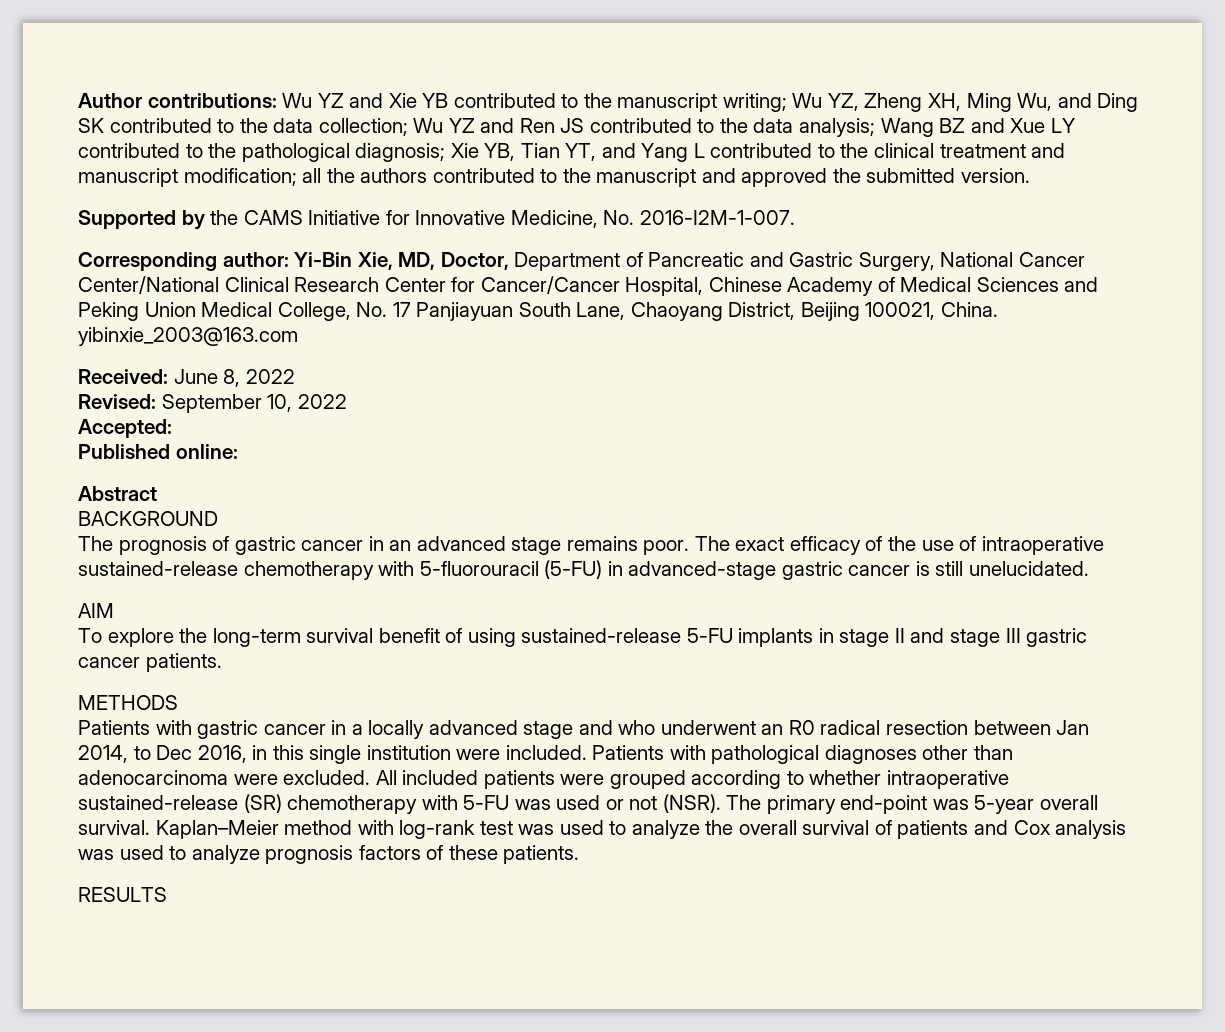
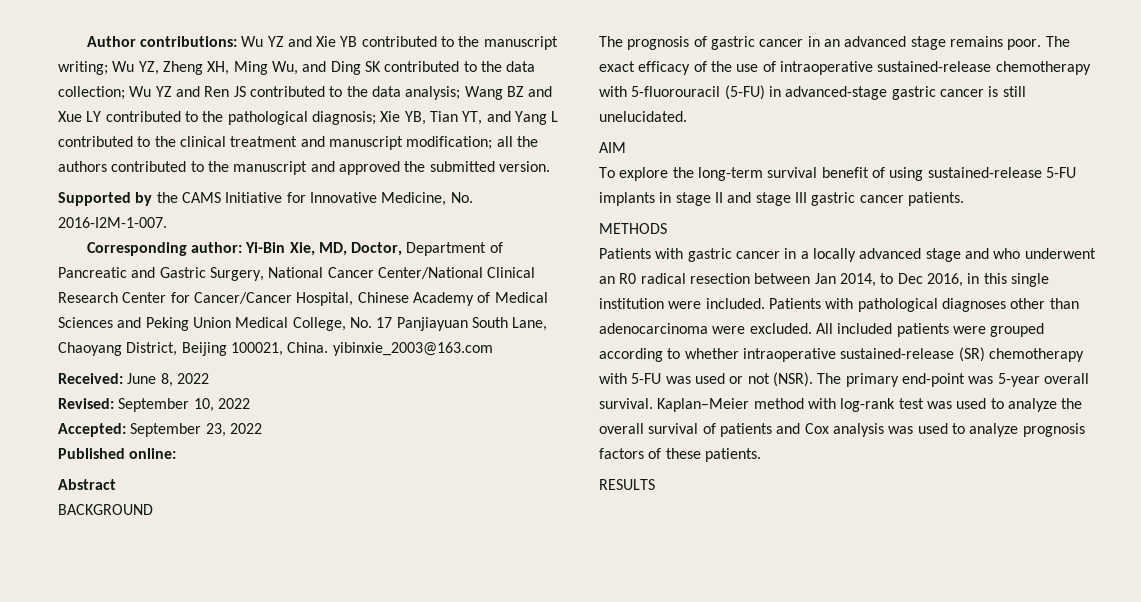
- Accepted:
+ Accepted: September 23, 2022

